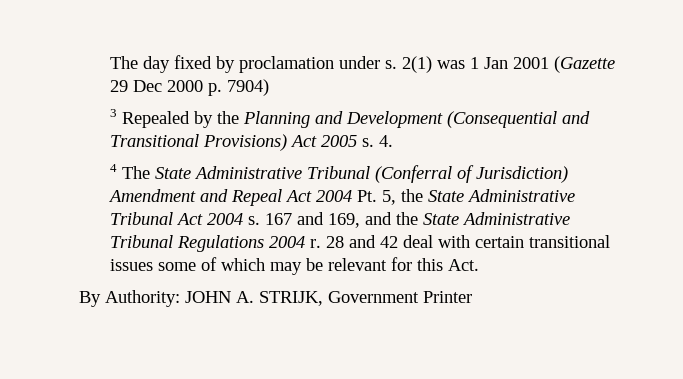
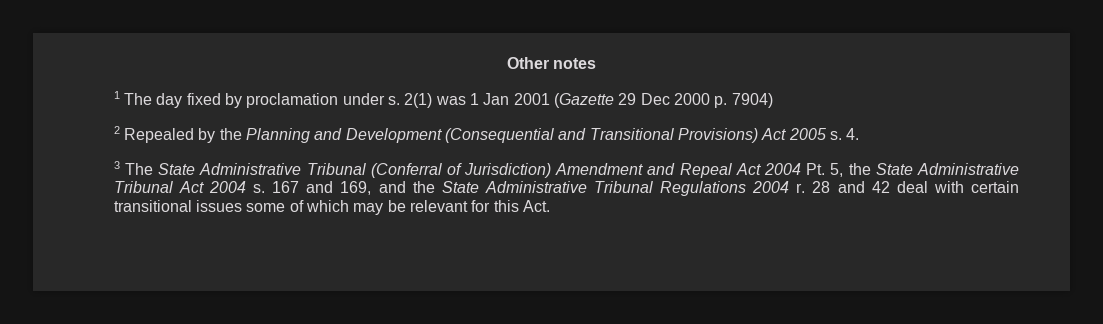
- The day fixed by proclamation under s.
+ Other notes
+ 1 The day fixed by proclamation under s.
- 3 Repealed by the Planning and Development (Consequential and Transitional Provisions) Act 2005 s.
+ 2 Repealed by the Planning and Development (Consequential and Transitional Provisions) Act 2005 s.
- 4 The State Administrative Tribunal (Conferral of Jurisdiction) Amendment and Repeal Act 2004 Pt. 5, the State Administrative Tribunal Act 2004 s.
+ 3 The State Administrative Tribunal (Conferral of Jurisdiction) Amendment and Repeal Act 2004 Pt. 5, the State Administrative Tribunal Act 2004 s.
- By Authority: JOHN A. STRIJK, Government Printer

